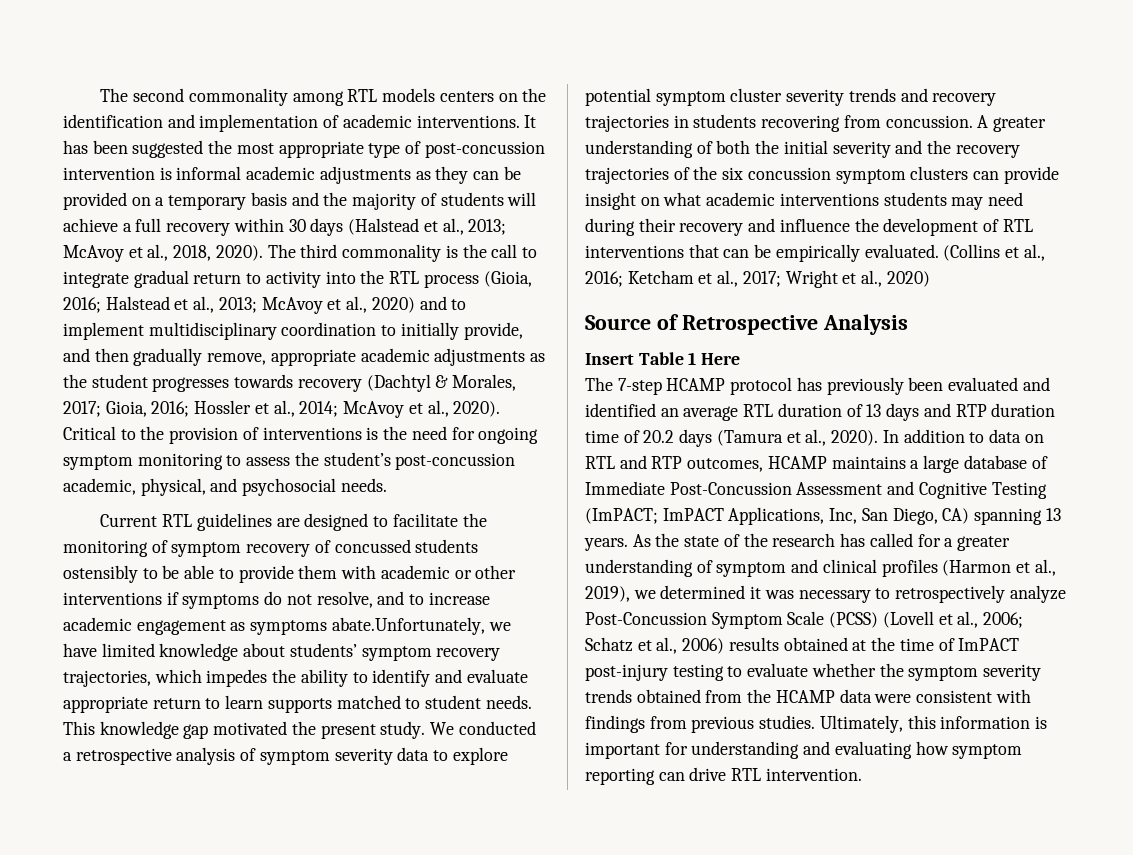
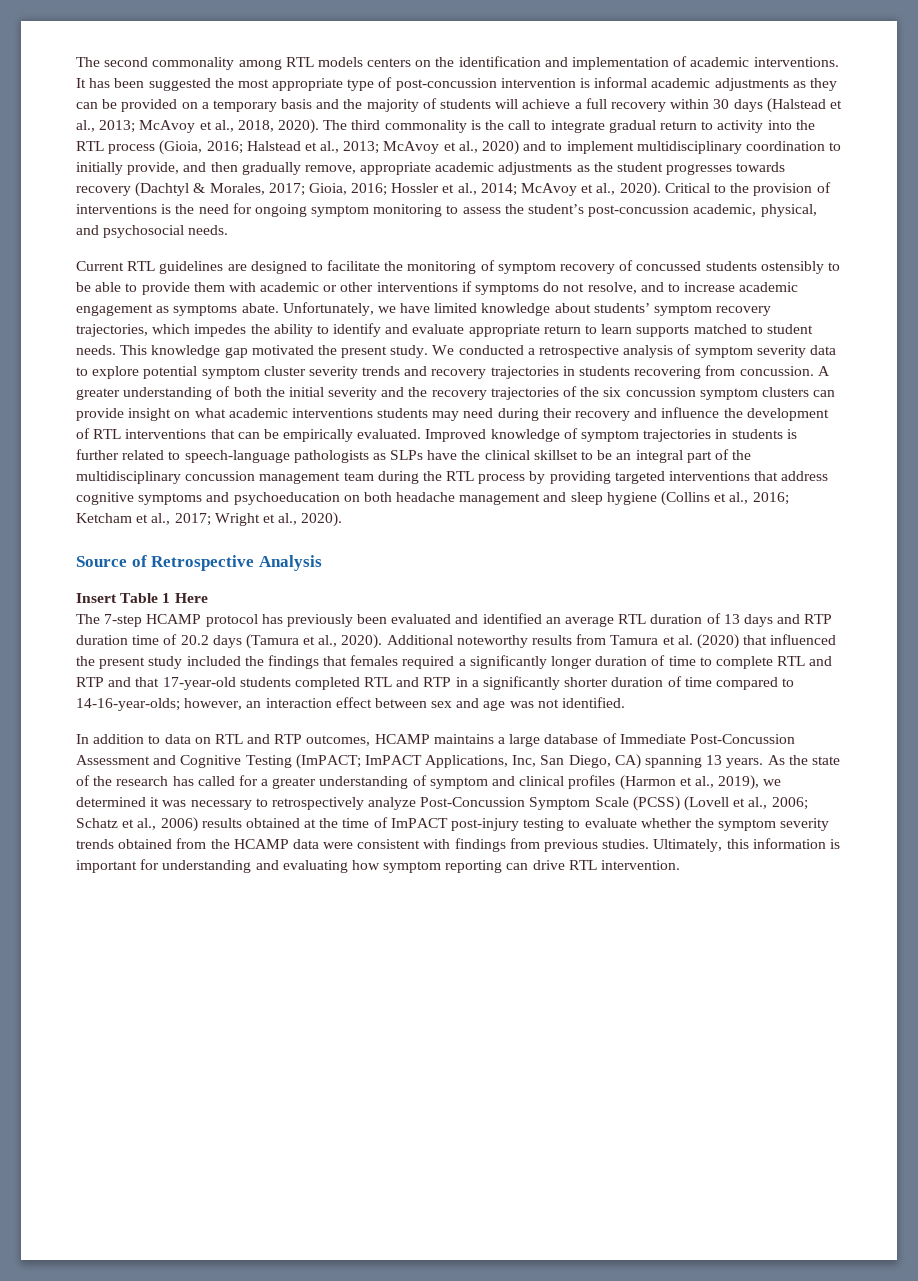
- Current RTL guidelines are designed to facilitate the monitoring of symptom recovery of concussed students ostensibly to be able to provide them with academic or other interventions if symptoms do not resolve, and to increase academic engagement as symptoms abate.Unfortunately, we have limited knowledge about students’ symptom recovery trajectories, which impedes the ability to identify and evaluate appropriate return to learn supports matched to student needs.
+ Current RTL guidelines are designed to facilitate the monitoring of symptom recovery of concussed students ostensibly to be able to provide them with academic or other interventions if symptoms do not resolve, and to increase academic engagement as symptoms abate. Unfortunately, we have limited knowledge about students’ symptom recovery trajectories, which impedes the ability to identify and evaluate appropriate return to learn supports matched to student needs.
- (Collins et al., 2016; Ketcham et al., 2017; Wright et al., 2020)
+ Improved knowledge of symptom trajectories in students is further related to speech-language pathologists as SLPs have the clinical skillset to be an integral part of the multidisciplinary concussion management team during the RTL process by providing targeted interventions that address cognitive symptoms and psychoeducation on both headache management and sleep hygiene (Collins et al., 2016; Ketcham et al., 2017; Wright et al., 2020).
- The 7-step HCAMP protocol has previously been evaluated and identified an average RTL duration of 13 days and RTP duration time of 20.2 days (Tamura et al., 2020). In addition to data on RTL and RTP outcomes, HCAMP maintains a large database of Immediate Post-Concussion Assessment and Cognitive Testing (ImPACT; ImPACT Applications, Inc, San Diego, CA) spanning 13 years.
+ The 7-step HCAMP protocol has previously been evaluated and identified an average RTL duration of 13 days and RTP duration time of 20.2 days (Tamura et al., 2020). Additional noteworthy results from Tamura et al. (2020) that influenced the present study included the findings that females required a significantly longer duration of time to complete RTL and RTP and that 17-year-old students completed RTL and RTP in a significantly shorter duration of time compared to 14-16-year-olds; however, an interaction effect between sex and age was not identified.
+ In addition to data on RTL and RTP outcomes, HCAMP maintains a large database of Immediate Post-Concussion Assessment and Cognitive Testing (ImPACT; ImPACT Applications, Inc, San Diego, CA) spanning 13 years.

